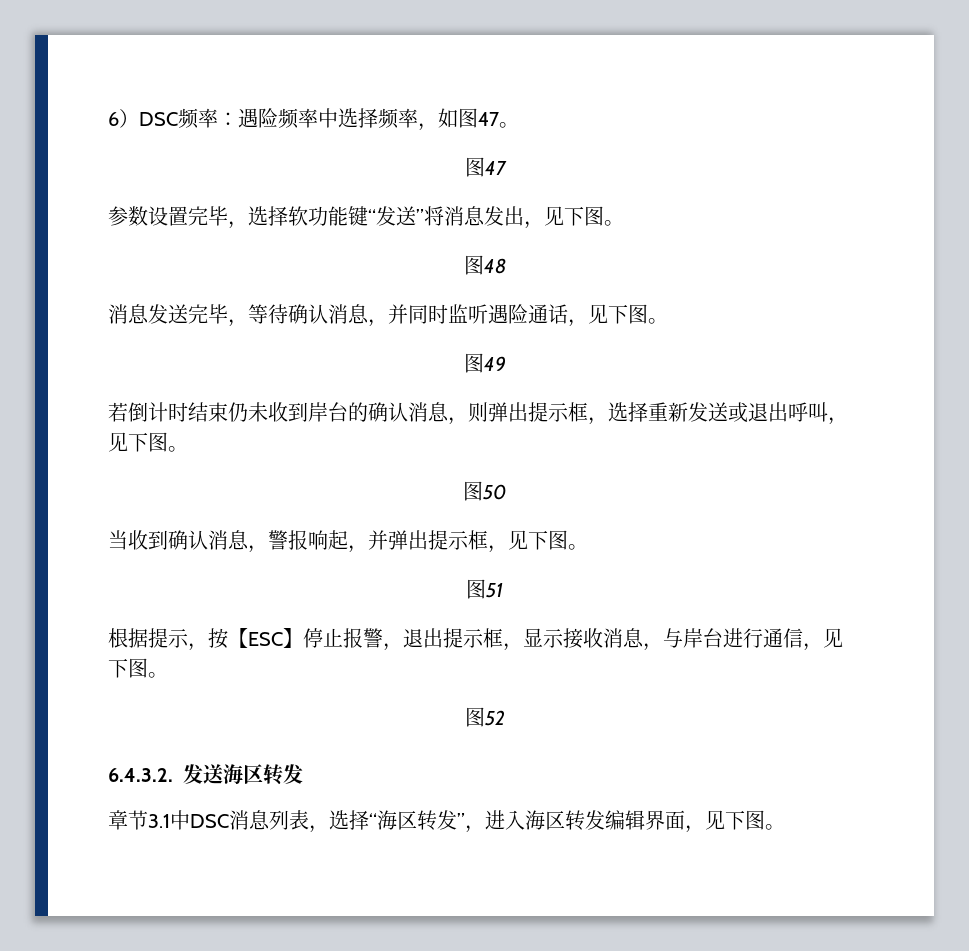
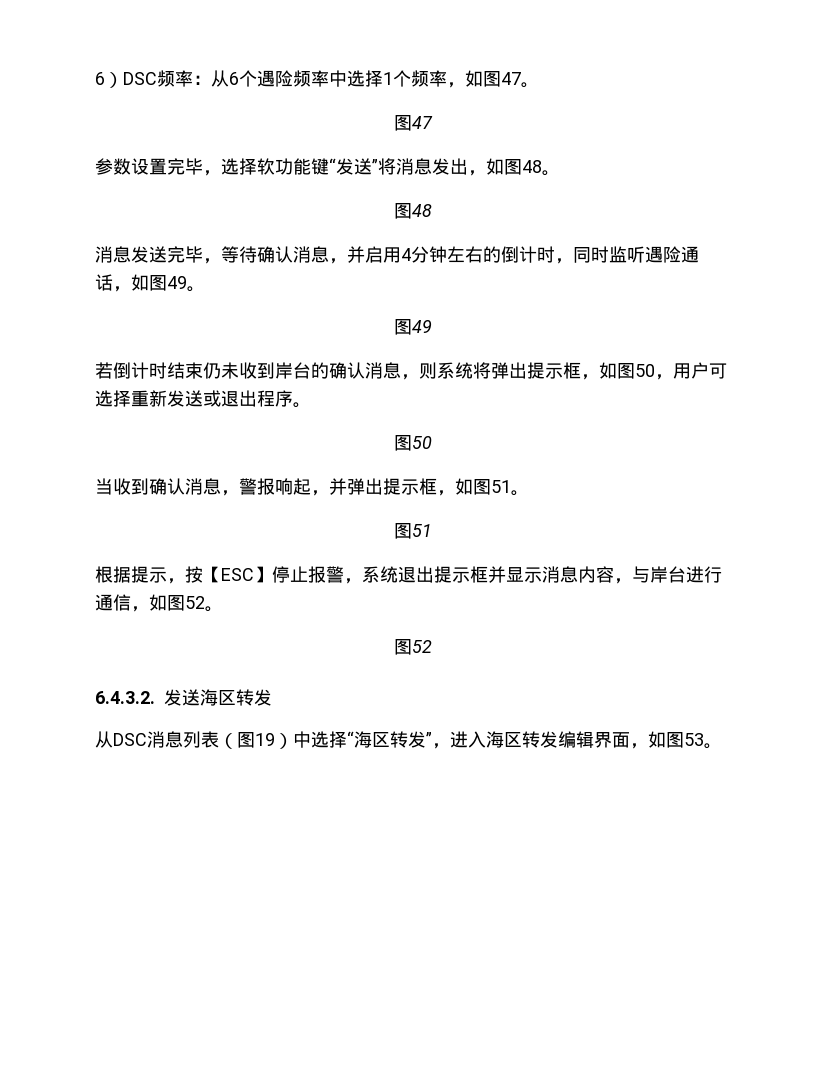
- 6）DSC频率：遇险频率中选择频率，如图47。
+ 6）DSC频率：从6个遇险频率中选择1个频率，如图47。
- 参数设置完毕，选择软功能键“发送”将消息发出，见下图。
+ 参数设置完毕，选择软功能键“发送”将消息发出，如图48。
- 消息发送完毕，等待确认消息，并同时监听遇险通话，见下图。
+ 消息发送完毕，等待确认消息，并启用4分钟左右的倒计时，同时监听遇险通话，如图49。
- 若倒计时结束仍未收到岸台的确认消息，则弹出提示框，选择重新发送或退出呼叫，见下图。
+ 若倒计时结束仍未收到岸台的确认消息，则系统将弹出提示框，如图50，用户可选择重新发送或退出程序。
- 当收到确认消息，警报响起，并弹出提示框，见下图。
+ 当收到确认消息，警报响起，并弹出提示框，如图51。
- 根据提示，按【ESC】停止报警，退出提示框，显示接收消息，与岸台进行通信，见下图。
+ 根据提示，按【ESC】停止报警，系统退出提示框并显示消息内容，与岸台进行通信，如图52。
- 章节3.1中DSC消息列表，选择“海区转发”，进入海区转发编辑界面，见下图。
+ 从DSC消息列表（图19）中选择“海区转发”，进入海区转发编辑界面，如图53。

